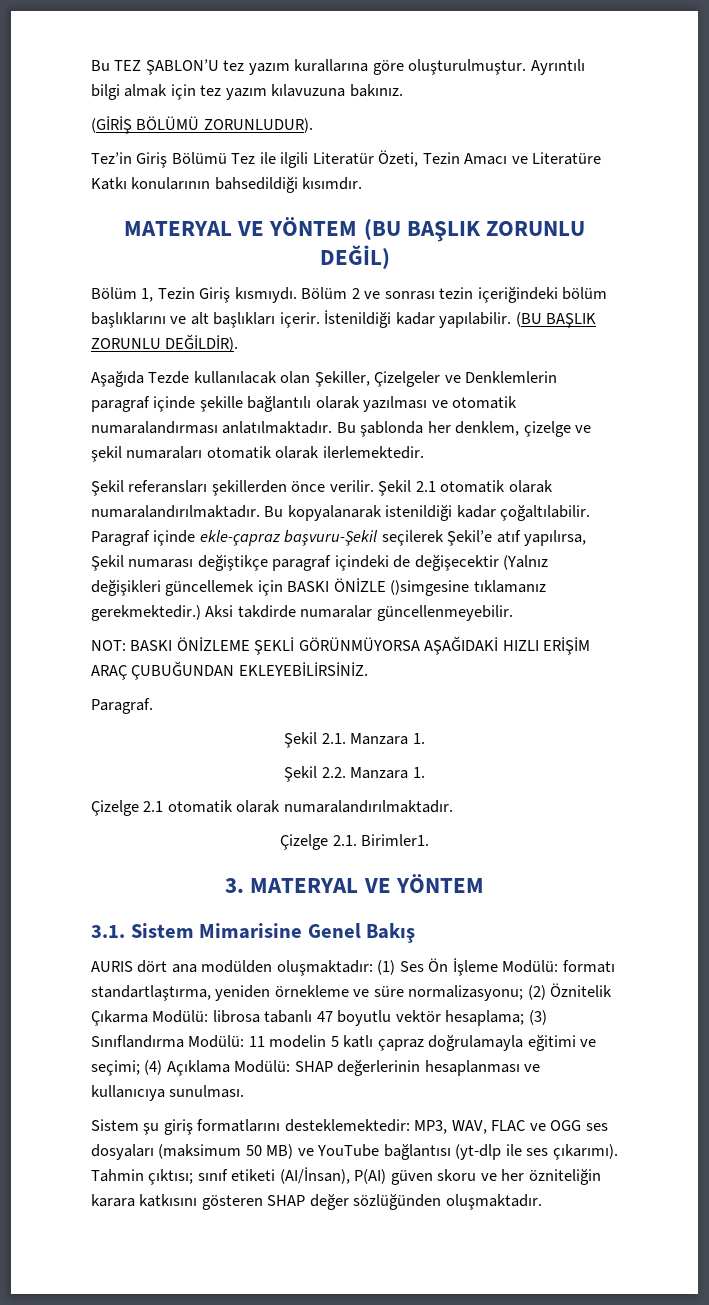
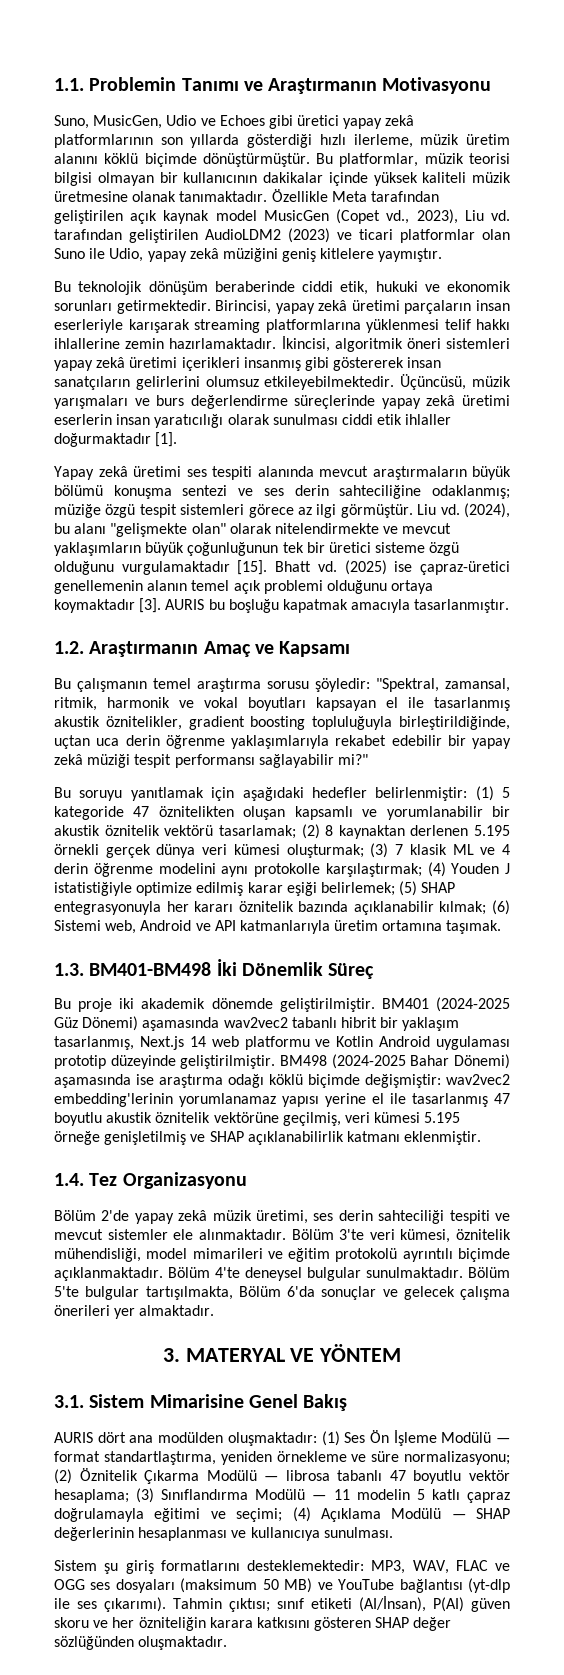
- Bu TEZ ŞABLON’U tez yazım kurallarına göre oluşturulmuştur. Ayrıntılı bilgi almak için tez yazım kılavuzuna bakınız.
- (GİRİŞ BÖLÜMÜ ZORUNLUDUR).
- Tez’in Giriş Bölümü Tez ile ilgili Literatür Özeti, Tezin Amacı ve Literatüre Katkı konularının bahsedildiği kısımdır.
- MATERYAL VE YÖNTEM (BU BAŞLIK ZORUNLU DEĞİL)
- Bölüm 1, Tezin Giriş kısmıydı. Bölüm 2 ve sonrası tezin içeriğindeki bölüm başlıklarını ve alt başlıkları içerir. İstenildiği kadar yapılabilir. (BU BAŞLIK ZORUNLU DEĞİLDİR).
- Aşağıda Tezde kullanılacak olan Şekiller, Çizelgeler ve Denklemlerin paragraf içinde şekille bağlantılı olarak yazılması ve otomatik numaralandırması anlatılmaktadır. Bu şablonda her denklem, çizelge ve şekil numaraları otomatik olarak ilerlemektedir.
- Şekil referansları şekillerden önce verilir. Şekil 2.1 otomatik olarak numaralandırılmaktadır. Bu kopyalanarak istenildiği kadar çoğaltılabilir. Paragraf içinde ekle-çapraz başvuru-Şekil seçilerek Şekil’e atıf yapılırsa, Şekil numarası değiştikçe paragraf içindeki de değişecektir (Yalnız değişikleri güncellemek için BASKI ÖNİZLE ()simgesine tıklamanız gerekmektedir.) Aksi takdirde numaralar güncellenmeyebilir.
- NOT: BASKI ÖNİZLEME ŞEKLİ GÖRÜNMÜYORSA AŞAĞIDAKİ HIZLI ERİŞİM ARAÇ ÇUBUĞUNDAN EKLEYEBİLİRSİNİZ.
- Paragraf.
- Şekil 2.1. Manzara 1.
- Şekil 2.2. Manzara 1.
- Çizelge 2.1 otomatik olarak numaralandırılmaktadır.
- Çizelge 2.1. Birimler1.
+ 1.1. Problemin Tanımı ve Araştırmanın Motivasyonu
+ Suno, MusicGen, Udio ve Echoes gibi üretici yapay zekâ platformlarının son yıllarda gösterdiği hızlı ilerleme, müzik üretim alanını köklü biçimde dönüştürmüştür. Bu platformlar, müzik teorisi bilgisi olmayan bir kullanıcının dakikalar içinde yüksek kaliteli müzik üretmesine olanak tanımaktadır. Özellikle Meta tarafından geliştirilen açık kaynak model MusicGen (Copet vd., 2023), Liu vd. tarafından geliştirilen AudioLDM2 (2023) ve ticari platformlar olan Suno ile Udio, yapay zekâ müziğini geniş kitlelere yaymıştır.
+ Bu teknolojik dönüşüm beraberinde ciddi etik, hukuki ve ekonomik sorunları getirmektedir. Birincisi, yapay zekâ üretimi parçaların insan eserleriyle karışarak streaming platformlarına yüklenmesi telif hakkı ihlallerine zemin hazırlamaktadır. İkincisi, algoritmik öneri sistemleri yapay zekâ üretimi içerikleri insanmış gibi göstererek insan sanatçıların gelirlerini olumsuz etkileyebilmektedir. Üçüncüsü, müzik yarışmaları ve burs değerlendirme süreçlerinde yapay zekâ üretimi eserlerin insan yaratıcılığı olarak sunulması ciddi etik ihlaller doğurmaktadır [1].
+ Yapay zekâ üretimi ses tespiti alanında mevcut araştırmaların büyük bölümü konuşma sentezi ve ses derin sahteciliğine odaklanmış; müziğe özgü tespit sistemleri görece az ilgi görmüştür. Liu vd. (2024), bu alanı "gelişmekte olan" olarak nitelendirmekte ve mevcut yaklaşımların büyük çoğunluğunun tek bir üretici sisteme özgü olduğunu vurgulamaktadır [15]. Bhatt vd. (2025) ise çapraz-üretici genellemenin alanın temel açık problemi olduğunu ortaya koymaktadır [3]. AURIS bu boşluğu kapatmak amacıyla tasarlanmıştır.
+ 1.2. Araştırmanın Amaç ve Kapsamı
+ Bu çalışmanın temel araştırma sorusu şöyledir: "Spektral, zamansal, ritmik, harmonik ve vokal boyutları kapsayan el ile tasarlanmış akustik öznitelikler, gradient boosting topluluğuyla birleştirildiğinde, uçtan uca derin öğrenme yaklaşımlarıyla rekabet edebilir bir yapay zekâ müziği tespit performansı sağlayabilir mi?"
+ Bu soruyu yanıtlamak için aşağıdaki hedefler belirlenmiştir: (1) 5 kategoride 47 öznitelikten oluşan kapsamlı ve yorumlanabilir bir akustik öznitelik vektörü tasarlamak; (2) 8 kaynaktan derlenen 5.195 örnekli gerçek dünya veri kümesi oluşturmak; (3) 7 klasik ML ve 4 derin öğrenme modelini aynı protokolle karşılaştırmak; (4) Youden J istatistiğiyle optimize edilmiş karar eşiği belirlemek; (5) SHAP entegrasyonuyla her kararı öznitelik bazında açıklanabilir kılmak; (6) Sistemi web, Android ve API katmanlarıyla üretim ortamına taşımak.
+ 1.3. BM401-BM498 İki Dönemlik Süreç
+ Bu proje iki akademik dönemde geliştirilmiştir. BM401 (2024-2025 Güz Dönemi) aşamasında wav2vec2 tabanlı hibrit bir yaklaşım tasarlanmış, Next.js 14 web platformu ve Kotlin Android uygulaması prototip düzeyinde geliştirilmiştir. BM498 (2024-2025 Bahar Dönemi) aşamasında ise araştırma odağı köklü biçimde değişmiştir: wav2vec2 embedding'lerinin yorumlanamaz yapısı yerine el ile tasarlanmış 47 boyutlu akustik öznitelik vektörüne geçilmiş, veri kümesi 5.195 örneğe genişletilmiş ve SHAP açıklanabilirlik katmanı eklenmiştir.
+ 1.4. Tez Organizasyonu
+ Bölüm 2'de yapay zekâ müzik üretimi, ses derin sahteciliği tespiti ve mevcut sistemler ele alınmaktadır. Bölüm 3'te veri kümesi, öznitelik mühendisliği, model mimarileri ve eğitim protokolü ayrıntılı biçimde açıklanmaktadır. Bölüm 4'te deneysel bulgular sunulmaktadır. Bölüm 5'te bulgular tartışılmakta, Bölüm 6'da sonuçlar ve gelecek çalışma önerileri yer almaktadır.
- AURIS dört ana modülden oluşmaktadır: (1) Ses Ön İşleme Modülü: formatı standartlaştırma, yeniden örnekleme ve süre normalizasyonu; (2) Öznitelik Çıkarma Modülü: librosa tabanlı 47 boyutlu vektör hesaplama; (3) Sınıflandırma Modülü: 11 modelin 5 katlı çapraz doğrulamayla eğitimi ve seçimi; (4) Açıklama Modülü: SHAP değerlerinin hesaplanması ve kullanıcıya sunulması.
+ AURIS dört ana modülden oluşmaktadır: (1) Ses Ön İşleme Modülü — format standartlaştırma, yeniden örnekleme ve süre normalizasyonu; (2) Öznitelik Çıkarma Modülü — librosa tabanlı 47 boyutlu vektör hesaplama; (3) Sınıflandırma Modülü — 11 modelin 5 katlı çapraz doğrulamayla eğitimi ve seçimi; (4) Açıklama Modülü — SHAP değerlerinin hesaplanması ve kullanıcıya sunulması.

